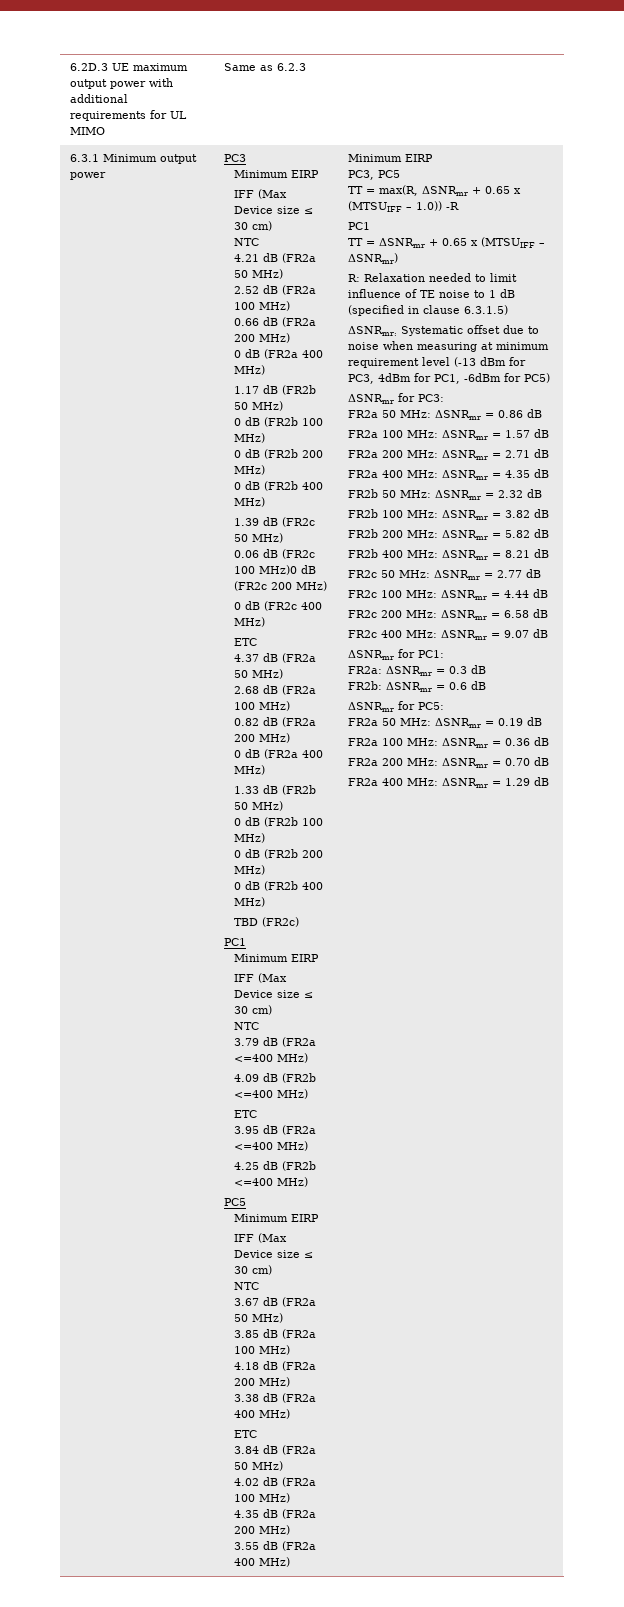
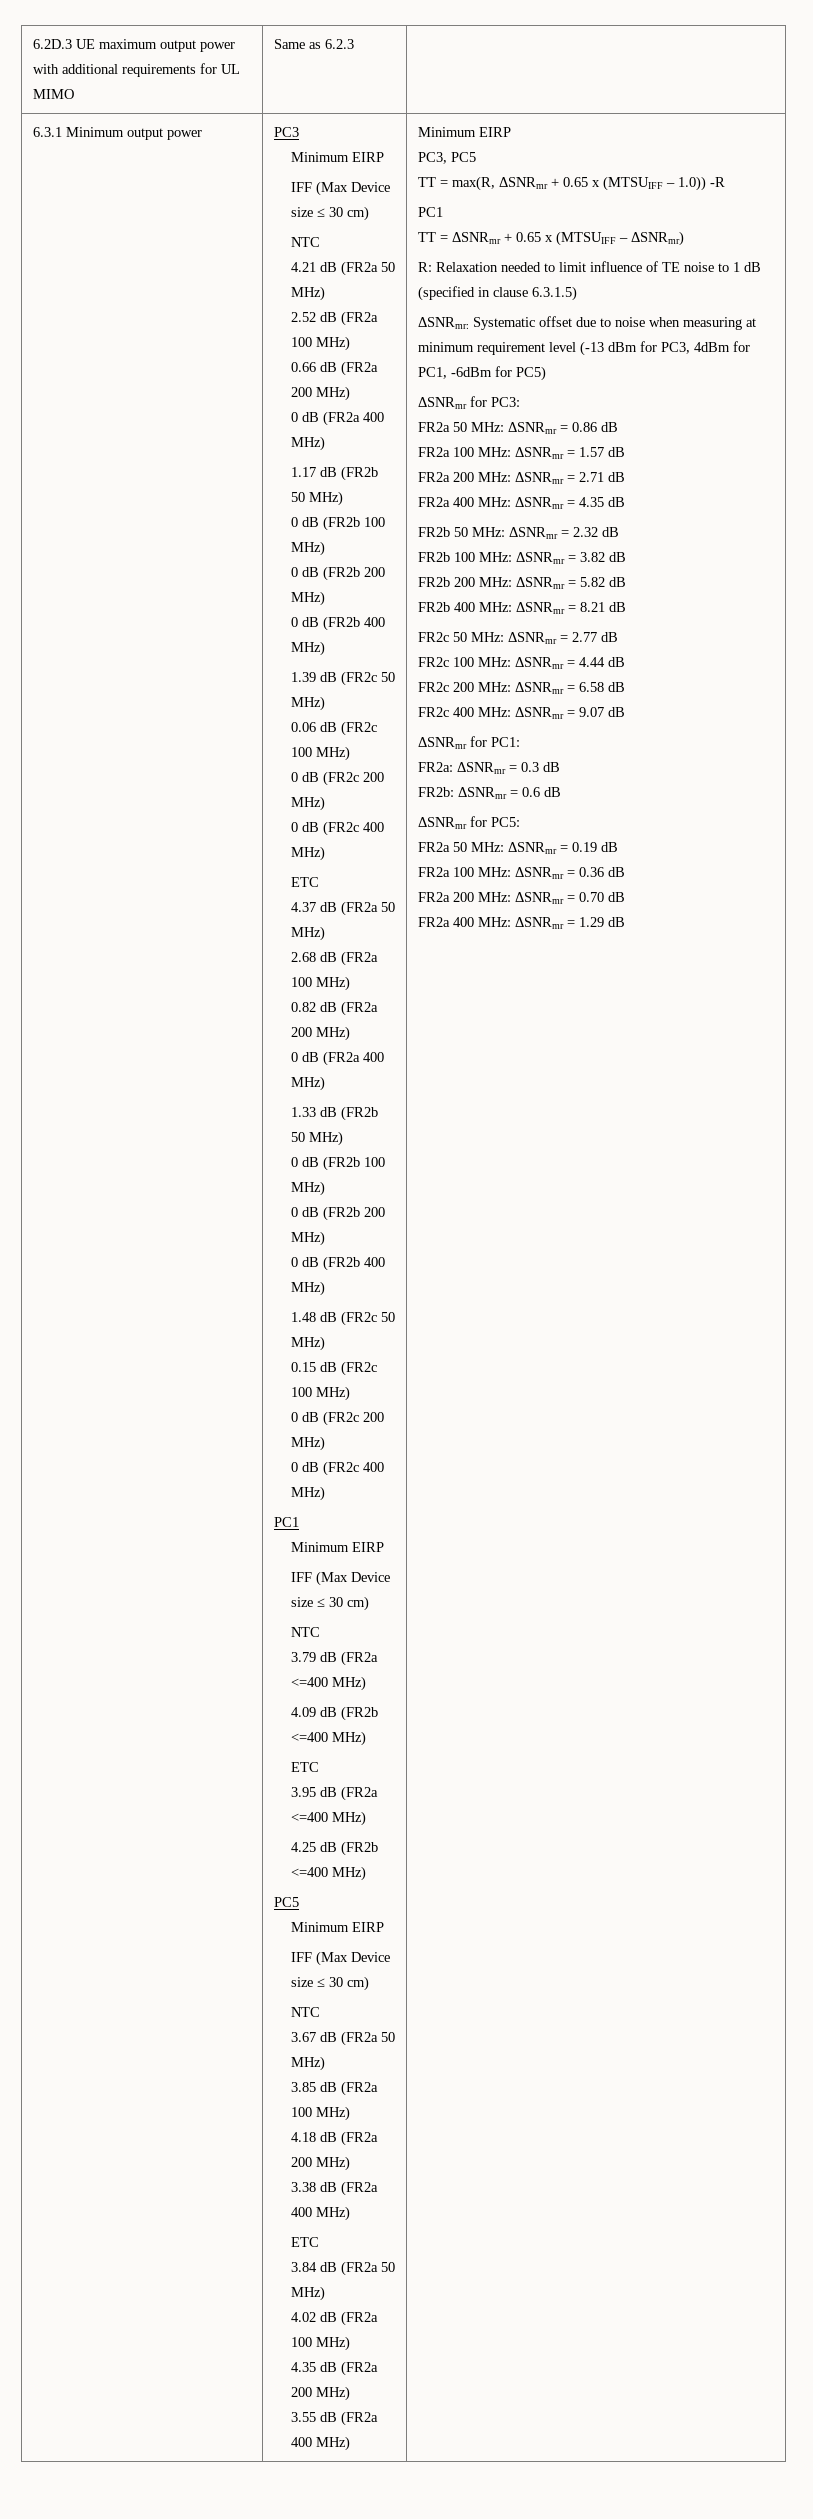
- 0.06 dB (FR2c 100 MHz)0 dB (FR2c 200 MHz)
+ 0.06 dB (FR2c 100 MHz)
+ 0 dB (FR2c 200 MHz)
- TBD (FR2c)
+ 1.48 dB (FR2c 50 MHz)
+ 0.15 dB (FR2c 100 MHz)
+ 0 dB (FR2c 200 MHz)
+ 0 dB (FR2c 400 MHz)

